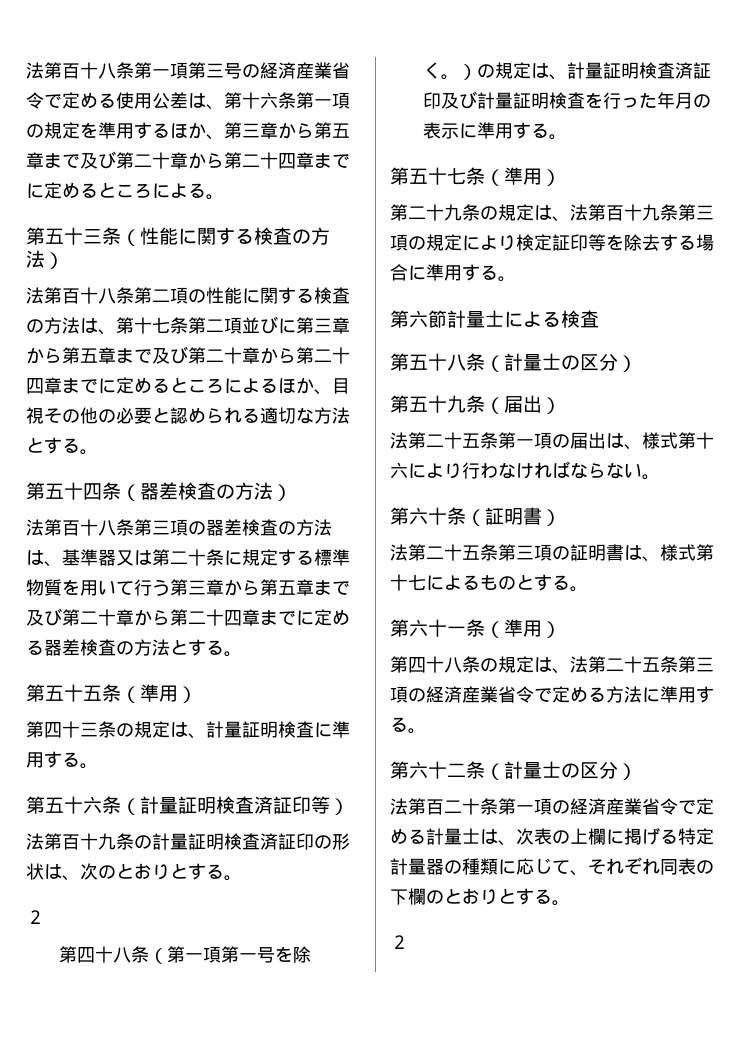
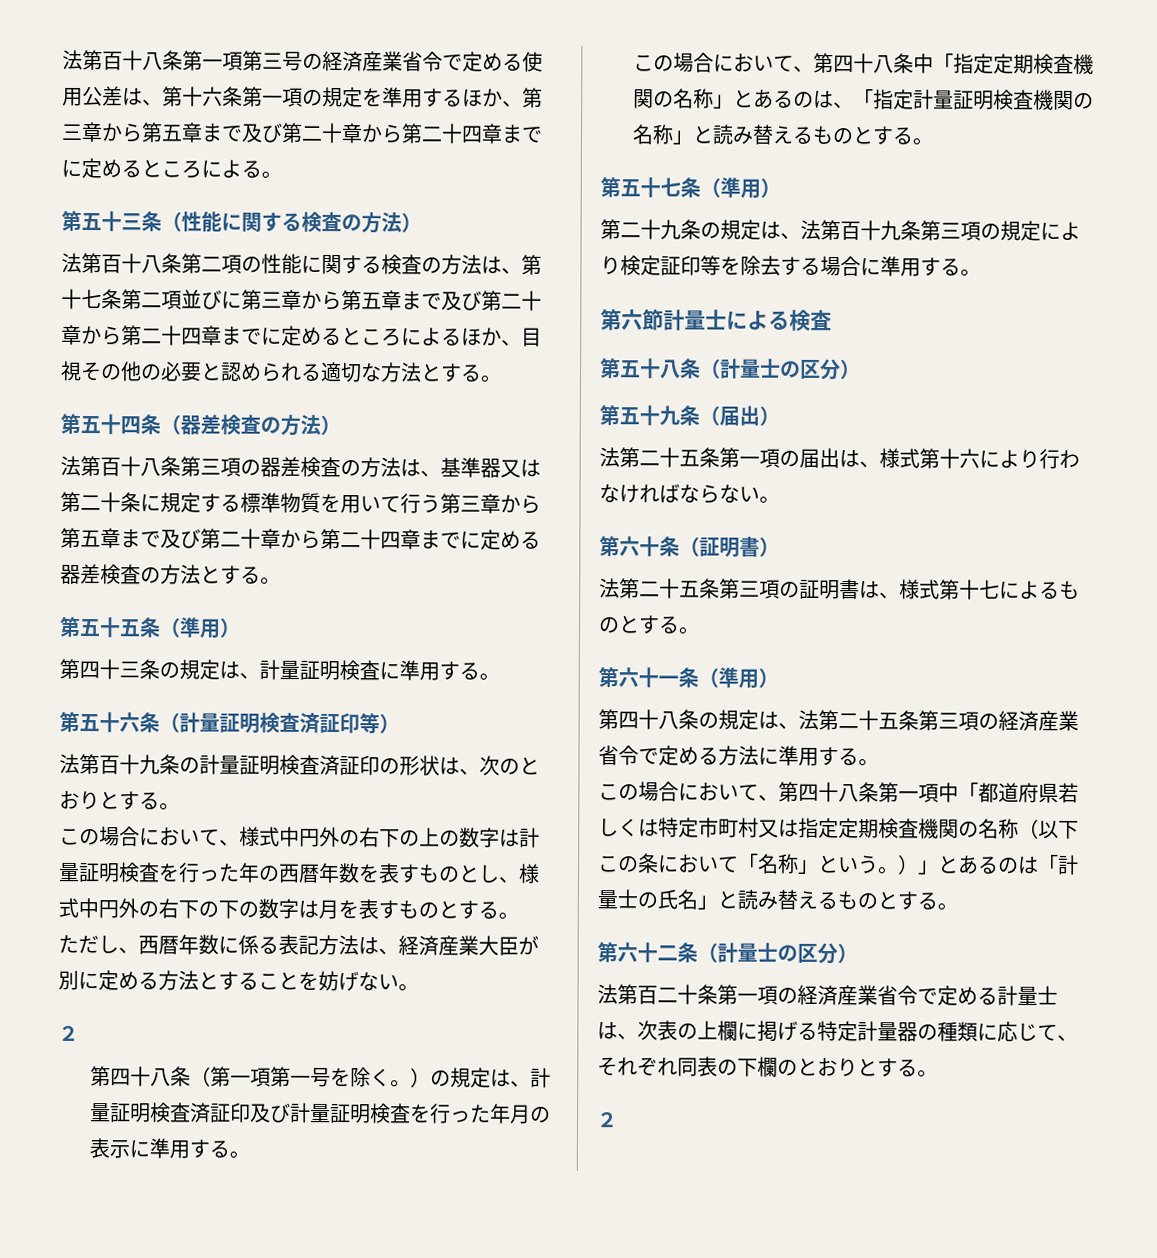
+ この場合において、様式中円外の右下の上の数字は計量証明検査を行った年の西暦年数を表すものとし、様式中円外の右下の下の数字は月を表すものとする。
+ ただし、西暦年数に係る表記方法は、経済産業大臣が別に定める方法とすることを妨げない。
+ この場合において、第四十八条中「指定定期検査機関の名称」とあるのは、「指定計量証明検査機関の名称」と読み替えるものとする。
+ この場合において、第四十八条第一項中「都道府県若しくは特定市町村又は指定定期検査機関の名称（以下この条において「名称」という。）」とあるのは「計量士の氏名」と読み替えるものとする。

